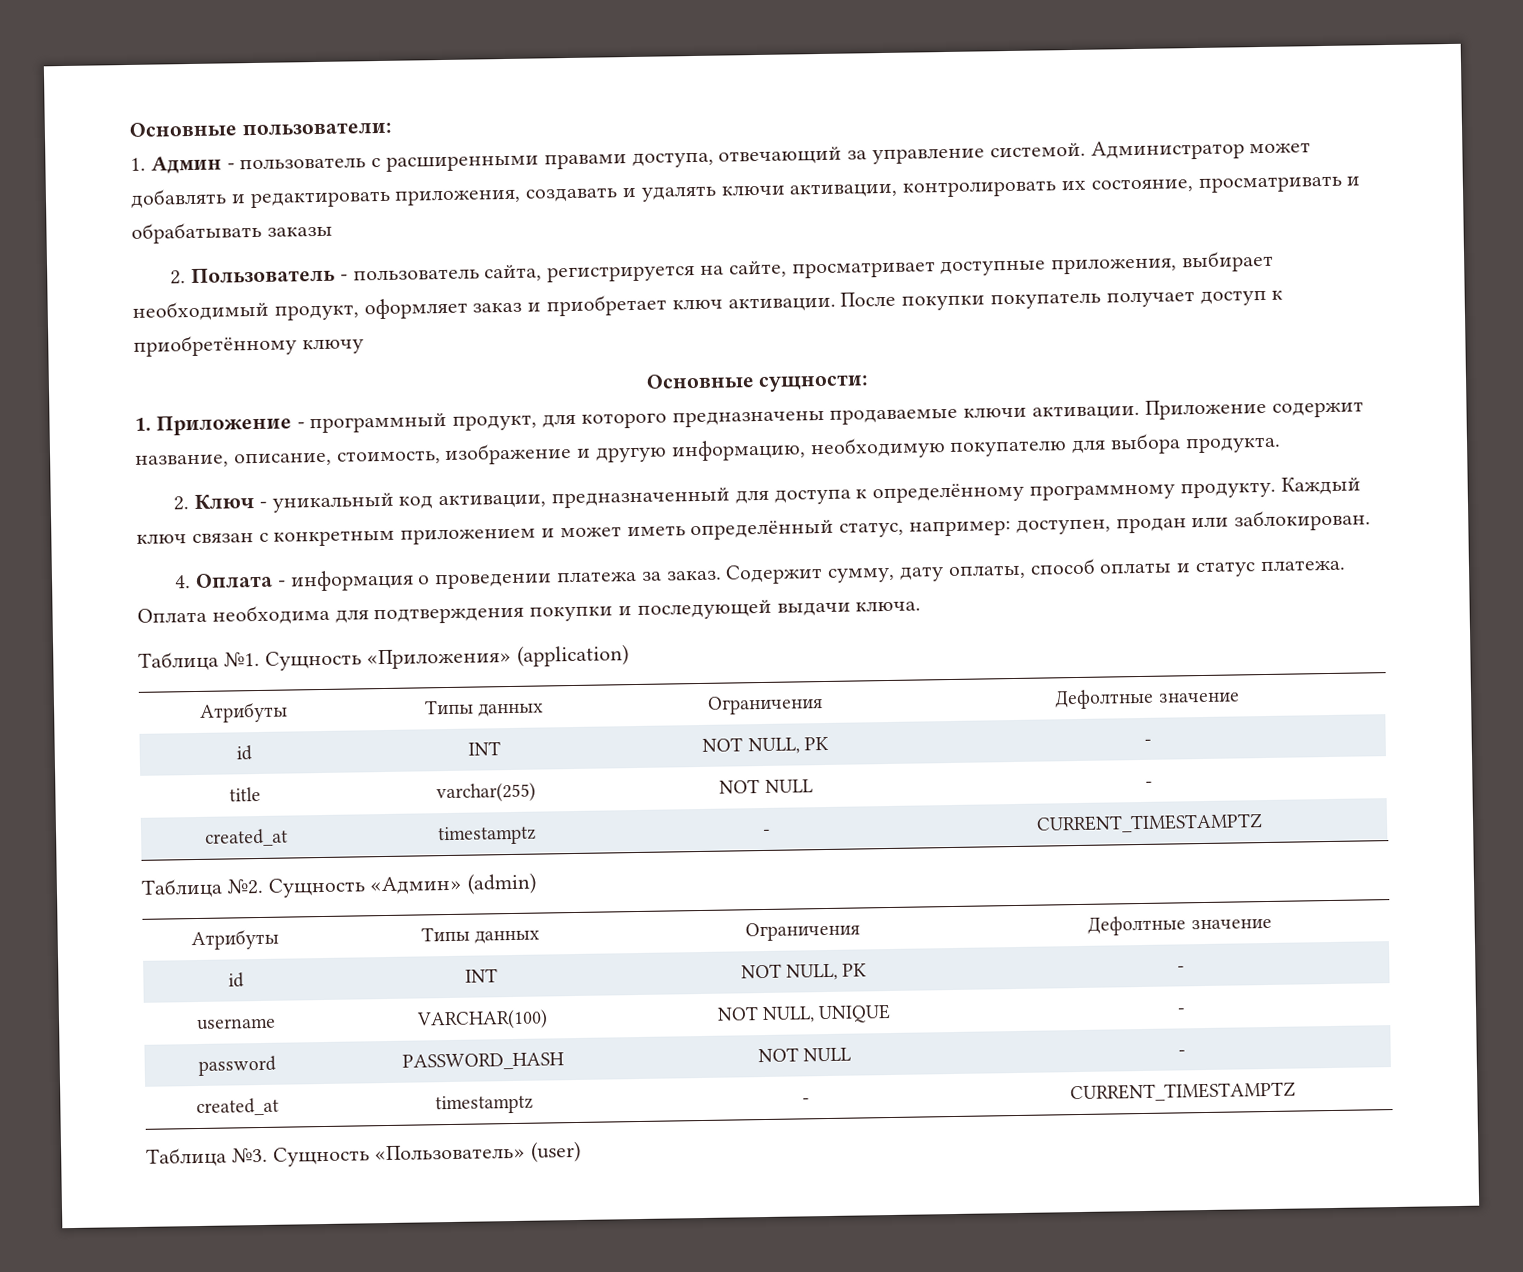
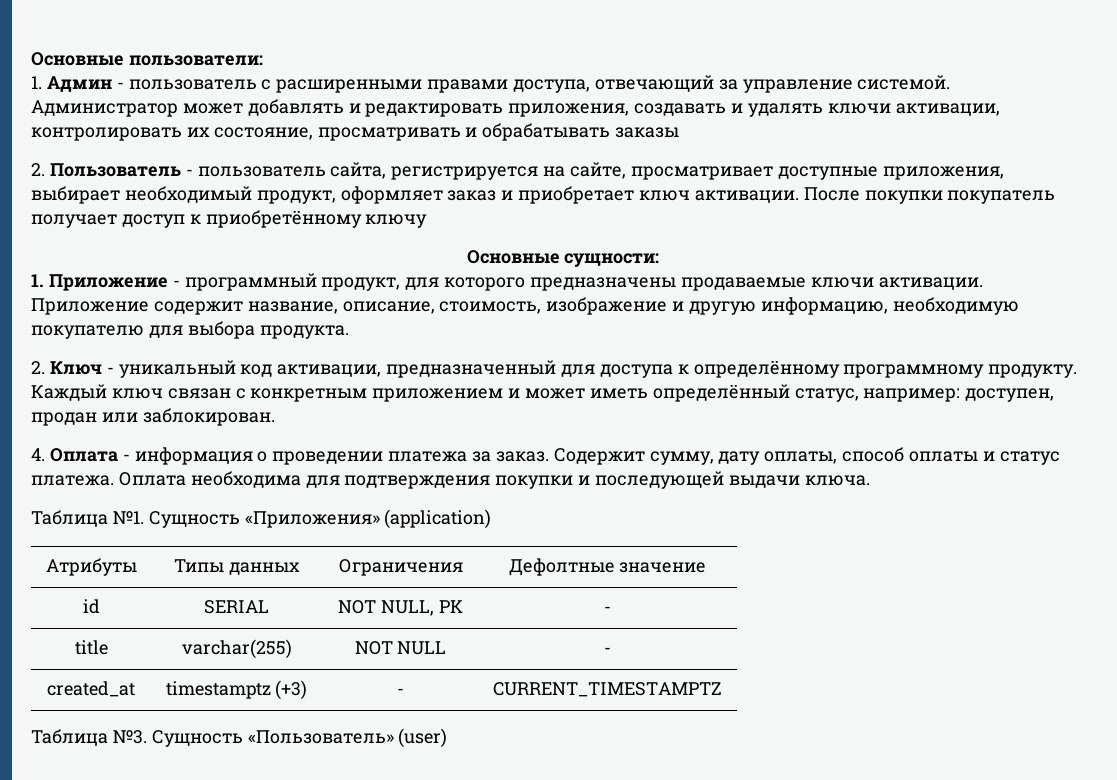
  Сущность «Приложения» (application)
  Атрибуты | Типы данных | Ограничения | Дефолтные значение
- id | INT | NOT NULL, PK | -
+ id | SERIAL | NOT NULL, PK | -
  title | varchar(255) | NOT NULL | -
- created_at | timestamptz | - | CURRENT_TIMESTAMPTZ
- Таблица №2. Сущность «Админ» (admin)
- Атрибуты | Типы данных | Ограничения | Дефолтные значение
- id | INT | NOT NULL, PK | -
- username | VARCHAR(100) | NOT NULL, UNIQUE | -
- password | PASSWORD_HASH | NOT NULL | -
- created_at | timestamptz | - | CURRENT_TIMESTAMPTZ
+ created_at | timestamptz (+3) | - | CURRENT_TIMESTAMPTZ

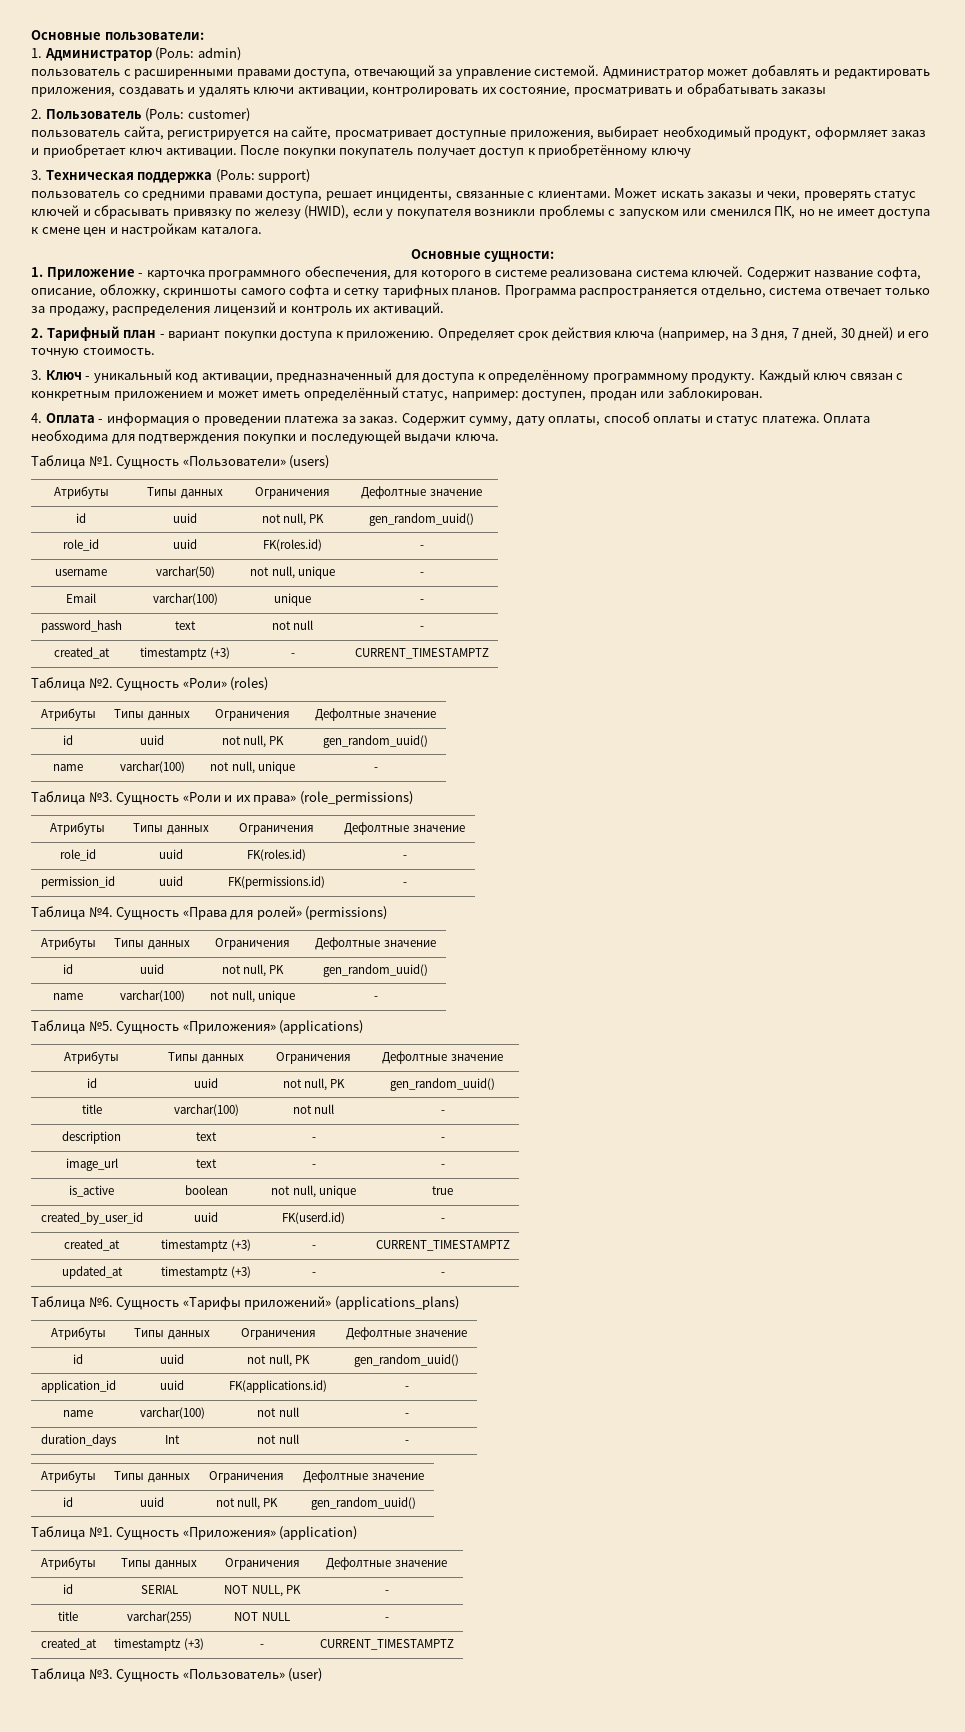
- 1. Админ - пользователь с расширенными правами доступа, отвечающий за управление системой.
+ 1. Администратор (Роль: admin)
+ пользователь с расширенными правами доступа, отвечающий за управление системой.
- 2. Пользователь - пользователь сайта, регистрируется на сайте, просматривает доступные приложения, выбирает необходимый продукт, оформляет заказ и приобретает ключ активации.
+ 2. Пользователь (Роль: customer)
+ пользователь сайта, регистрируется на сайте, просматривает доступные приложения, выбирает необходимый продукт, оформляет заказ и приобретает ключ активации.
+ 3. Техническая поддержка (Роль: support)
+ пользователь со средними правами доступа, решает инциденты, связанные с клиентами. Может искать заказы и чеки, проверять статус ключей и сбрасывать привязку по железу (HWID), если у покупателя возникли проблемы с запуском или сменился ПК, но не имеет доступа к смене цен и настройкам каталога.
- 1. Приложение - программный продукт, для которого предназначены продаваемые ключи активации. Приложение содержит название, описание, стоимость, изображение и другую информацию, необходимую покупателю для выбора продукта.
- 2. Ключ - уникальный код активации, предназначенный для доступа к определённому программному продукту.
+ 1. Приложение - карточка программного обеспечения, для которого в системе реализована система ключей. Содержит название софта, описание, обложку, скриншоты самого софта и сетку тарифных планов. Программа распространяется отдельно, система отвечает только за продажу, распределения лицензий и контроль их активаций.
+ 2. Тарифный план - вариант покупки доступа к приложению. Определяет срок действия ключа (например, на 3 дня, 7 дней, 30 дней) и его точную стоимость.
+ 3. Ключ - уникальный код активации, предназначенный для доступа к определённому программному продукту.
+ Таблица №1. Сущность «Пользователи» (users)
+ Атрибуты | Типы данных | Ограничения | Дефолтные значение
+ id | uuid | not null, PK | gen_random_uuid()
+ role_id | uuid | FK(roles.id) | -
+ username | varchar(50) | not null, unique | -
+ Email | varchar(100) | unique | -
+ password_hash | text | not null | -
+ created_at | timestamptz (+3) | - | CURRENT_TIMESTAMPTZ
+ Таблица №2. Сущность «Роли» (roles)
+ Атрибуты | Типы данных | Ограничения | Дефолтные значение
+ id | uuid | not null, PK | gen_random_uuid()
+ name | varchar(100) | not null, unique | -
+ Таблица №3. Сущность «Роли и их права» (role_permissions)
+ Атрибуты | Типы данных | Ограничения | Дефолтные значение
+ role_id | uuid | FK(roles.id) | -
+ permission_id | uuid | FK(permissions.id) | -
+ Таблица №4. Сущность «Права для ролей» (permissions)
+ Атрибуты | Типы данных | Ограничения | Дефолтные значение
+ id | uuid | not null, PK | gen_random_uuid()
+ name | varchar(100) | not null, unique | -
+ Таблица №5. Сущность «Приложения» (applications)
+ Атрибуты | Типы данных | Ограничения | Дефолтные значение
+ id | uuid | not null, PK | gen_random_uuid()
+ title | varchar(100) | not null | -
+ description | text | - | -
+ image_url | text | - | -
+ is_active | boolean | not null, unique | true
+ created_by_user_id | uuid | FK(userd.id) | -
+ created_at | timestamptz (+3) | - | CURRENT_TIMESTAMPTZ
+ updated_at | timestamptz (+3) | - | -
+ Таблица №6. Сущность «Тарифы приложений» (applications_plans)
+ Атрибуты | Типы данных | Ограничения | Дефолтные значение
+ id | uuid | not null, PK | gen_random_uuid()
+ application_id | uuid | FK(applications.id) | -
+ name | varchar(100) | not null | -
+ duration_days | Int | not null | -
+ Атрибуты | Типы данных | Ограничения | Дефолтные значение
+ id | uuid | not null, PK | gen_random_uuid()

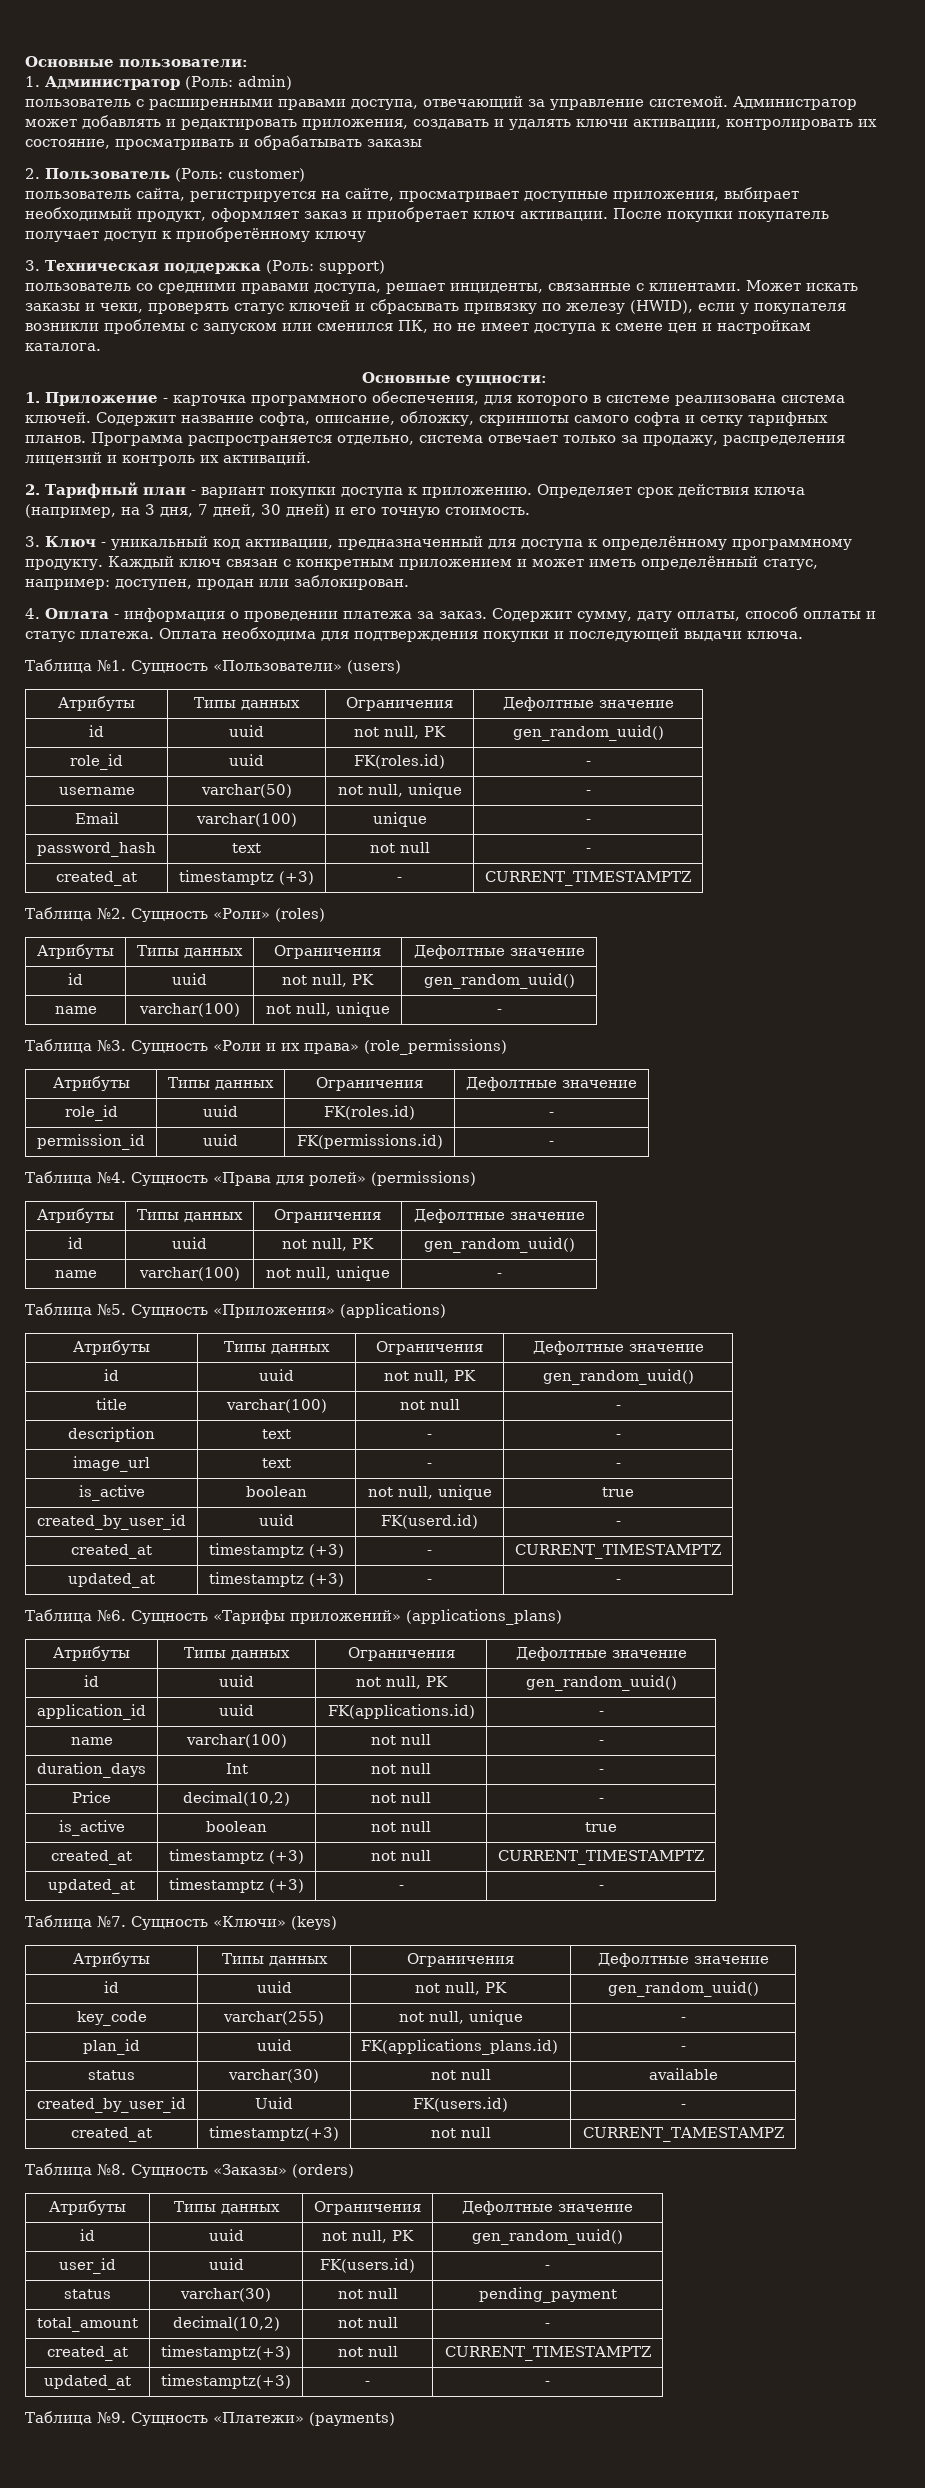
+ Price | decimal(10,2) | not null | -
+ is_active | boolean | not null | true
+ created_at | timestamptz (+3) | not null | CURRENT_TIMESTAMPTZ
+ updated_at | timestamptz (+3) | - | -
+ Таблица №7. Сущность «Ключи» (keys)
- Таблица №1. Сущность «Приложения» (application)
+ key_code | varchar(255) | not null, unique | -
+ plan_id | uuid | FK(applications_plans.id) | -
+ status | varchar(30) | not null | available
+ created_by_user_id | Uuid | FK(users.id) | -
+ created_at | timestamptz(+3) | not null | CURRENT_TAMESTAMPZ
+ Таблица №8. Сущность «Заказы» (orders)
  Атрибуты | Типы данных | Ограничения | Дефолтные значение
- id | SERIAL | NOT NULL, PK | -
- title | varchar(255) | NOT NULL | -
- created_at | timestamptz (+3) | - | CURRENT_TIMESTAMPTZ
- Таблица №3. Сущность «Пользователь» (user)
+ id | uuid | not null, PK | gen_random_uuid()
+ user_id | uuid | FK(users.id) | -
+ status | varchar(30) | not null | pending_payment
+ total_amount | decimal(10,2) | not null | -
+ created_at | timestamptz(+3) | not null | CURRENT_TIMESTAMPTZ
+ updated_at | timestamptz(+3) | - | -
+ Таблица №9. Сущность «Платежи» (payments)

